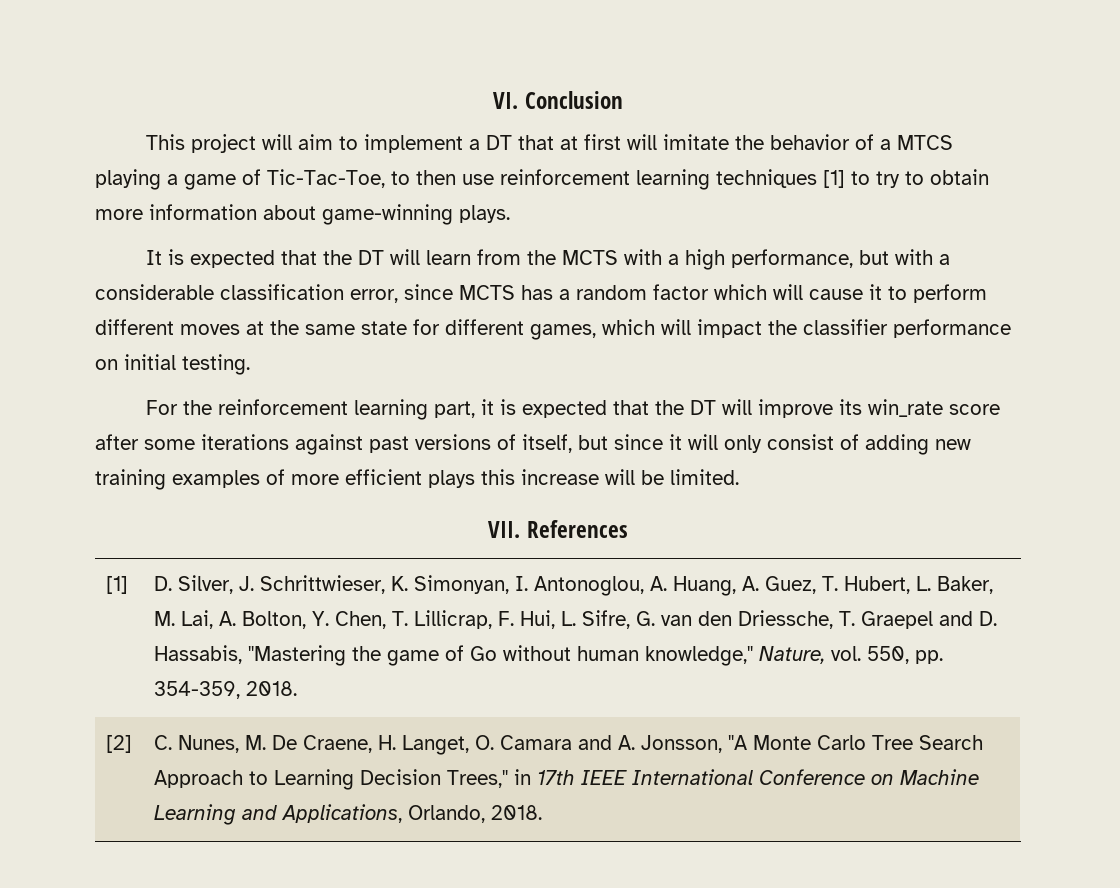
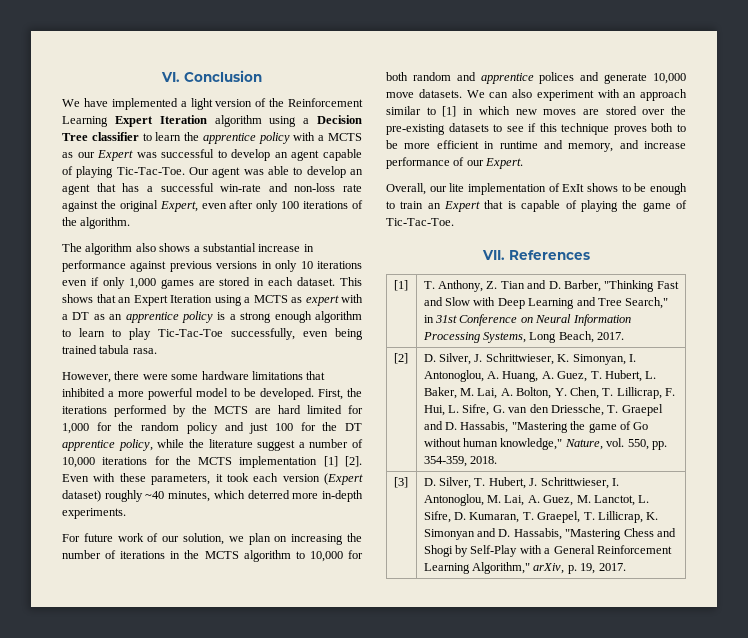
- This project will aim to implement a DT that at first will imitate the behavior of a MTCS playing a game of Tic-Tac-Toe, to then use reinforcement learning techniques [1] to try to obtain more information about game-winning plays.
- It is expected that the DT will learn from the MCTS with a high performance, but with a considerable classification error, since MCTS has a random factor which will cause it to perform different moves at the same state for different games, which will impact the classifier performance on initial testing.
- For the reinforcement learning part, it is expected that the DT will improve its win_rate score after some iterations against past versions of itself, but since it will only consist of adding new training examples of more efficient plays this increase will be limited.
+ We have implemented a light version of the Reinforcement Learning Expert Iteration algorithm using a Decision Tree classifier to learn the apprentice policy with a MCTS as our Expert was successful to develop an agent capable of playing Tic-Tac-Toe. Our agent was able to develop an agent that has a successful win-rate and non-loss rate against the original Expert, even after only 100 iterations of the algorithm.
+ The algorithm also shows a substantial increase in performance against previous versions in only 10 iterations even if only 1,000 games are stored in each dataset. This shows that an Expert Iteration using a MCTS as expert with a DT as an apprentice policy is a strong enough algorithm to learn to play Tic-Tac-Toe successfully, even being trained tabula rasa.
+ However, there were some hardware limitations that inhibited a more powerful model to be developed. First, the iterations performed by the MCTS are hard limited for 1,000 for the random policy and just 100 for the DT apprentice policy, while the literature suggest a number of 10,000 iterations for the MCTS implementation [1] [2]. Even with these parameters, it took each version (Expert dataset) roughly ~40 minutes, which deterred more in-depth experiments.
+ For future work of our solution, we plan on increasing the number of iterations in the MCTS algorithm to 10,000 for both random and apprentice polices and generate 10,000 move datasets. We can also experiment with an approach similar to [1] in which new moves are stored over the pre-existing datasets to see if this technique proves both to be more efficient in runtime and memory, and increase performance of our Expert.
+ Overall, our lite implementation of ExIt shows to be enough to train an Expert that is capable of playing the game of Tic-Tac-Toe.
  VII. References
- [1]
+ [1] | T. Anthony, Z. Tian and D. Barber, "Thinking Fast and Slow with Deep Learning and Tree Search," in 31st Conference on Neural Information Processing Systems, Long Beach, 2017.
+ [2]
- [2] | C. Nunes, M. De Craene, H. Langet, O. Camara and A. Jonsson, "A Monte Carlo Tree Search Approach to Learning Decision Trees," in 17th IEEE International Conference on Machine Learning and Applications, Orlando, 2018.
+ [3] | D. Silver, T. Hubert, J. Schrittwieser, I. Antonoglou, M. Lai, A. Guez, M. Lanctot, L. Sifre, D. Kumaran, T. Graepel, T. Lillicrap, K. Simonyan and D. Hassabis, "Mastering Chess and Shogi by Self-Play with a General Reinforcement Learning Algorithm," arXiv, p. 19, 2017.

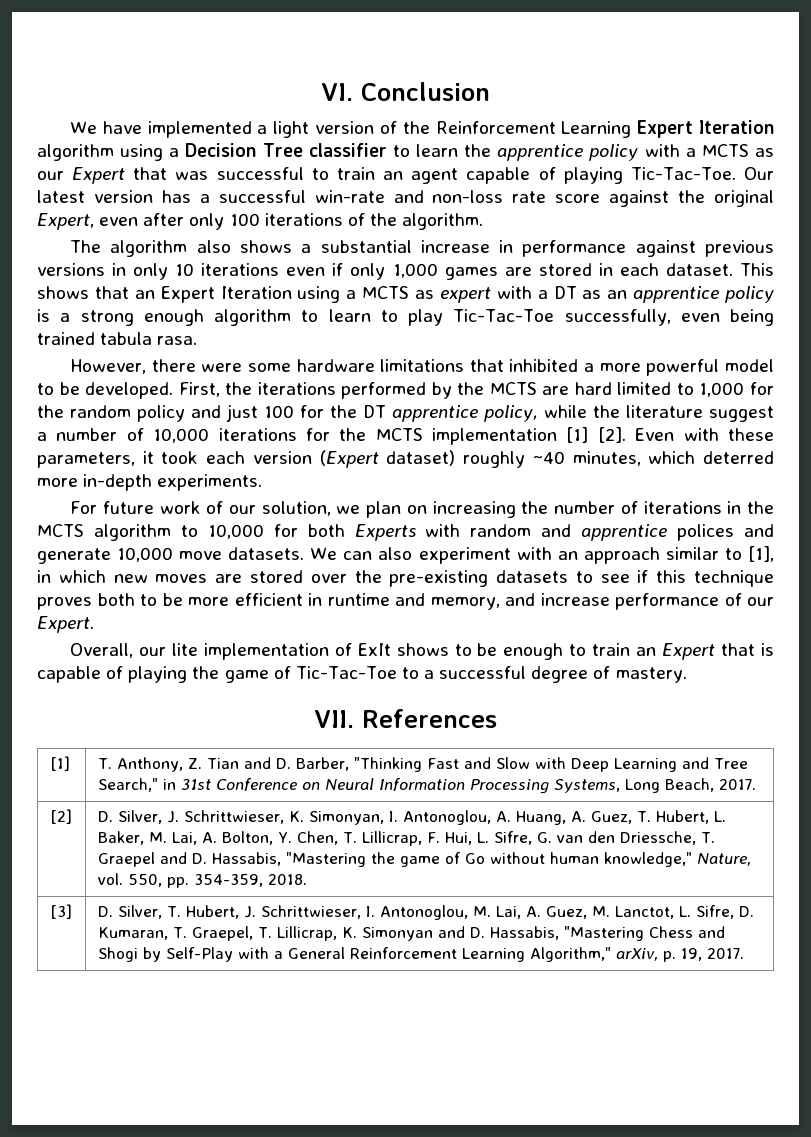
- We have implemented a light version of the Reinforcement Learning Expert Iteration algorithm using a Decision Tree classifier to learn the apprentice policy with a MCTS as our Expert was successful to develop an agent capable of playing Tic-Tac-Toe.
+ We have implemented a light version of the Reinforcement Learning Expert Iteration algorithm using a Decision Tree classifier to learn the apprentice policy with a MCTS as our Expert that was successful to train an agent capable of playing Tic-Tac-Toe.
- Our agent was able to develop an agent that has a successful win-rate and non-loss rate against the original Expert, even after only 100 iterations of the algorithm.
+ Our latest version has a successful win-rate and non-loss rate score against the original Expert, even after only 100 iterations of the algorithm.
- First, the iterations performed by the MCTS are hard limited for 1,000 for the random policy and just 100 for the DT apprentice policy, while the literature suggest a number of 10,000 iterations for the MCTS implementation [1] [2].
+ First, the iterations performed by the MCTS are hard limited to 1,000 for the random policy and just 100 for the DT apprentice policy, while the literature suggest a number of 10,000 iterations for the MCTS implementation [1] [2].
- For future work of our solution, we plan on increasing the number of iterations in the MCTS algorithm to 10,000 for both random and apprentice polices and generate 10,000 move datasets.
+ For future work of our solution, we plan on increasing the number of iterations in the MCTS algorithm to 10,000 for both Experts with random and apprentice polices and generate 10,000 move datasets.
- We can also experiment with an approach similar to [1] in which new moves are stored over the pre-existing datasets to see if this technique proves both to be more efficient in runtime and memory, and increase performance of our Expert.
+ We can also experiment with an approach similar to [1], in which new moves are stored over the pre-existing datasets to see if this technique proves both to be more efficient in runtime and memory, and increase performance of our Expert.
- Overall, our lite implementation of ExIt shows to be enough to train an Expert that is capable of playing the game of Tic-Tac-Toe.
+ Overall, our lite implementation of ExIt shows to be enough to train an Expert that is capable of playing the game of Tic-Tac-Toe to a successful degree of mastery.

